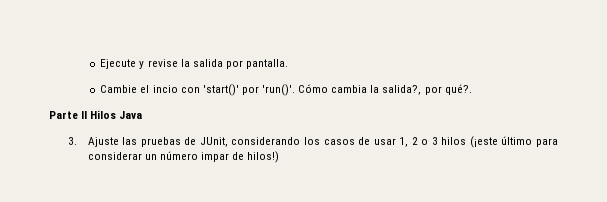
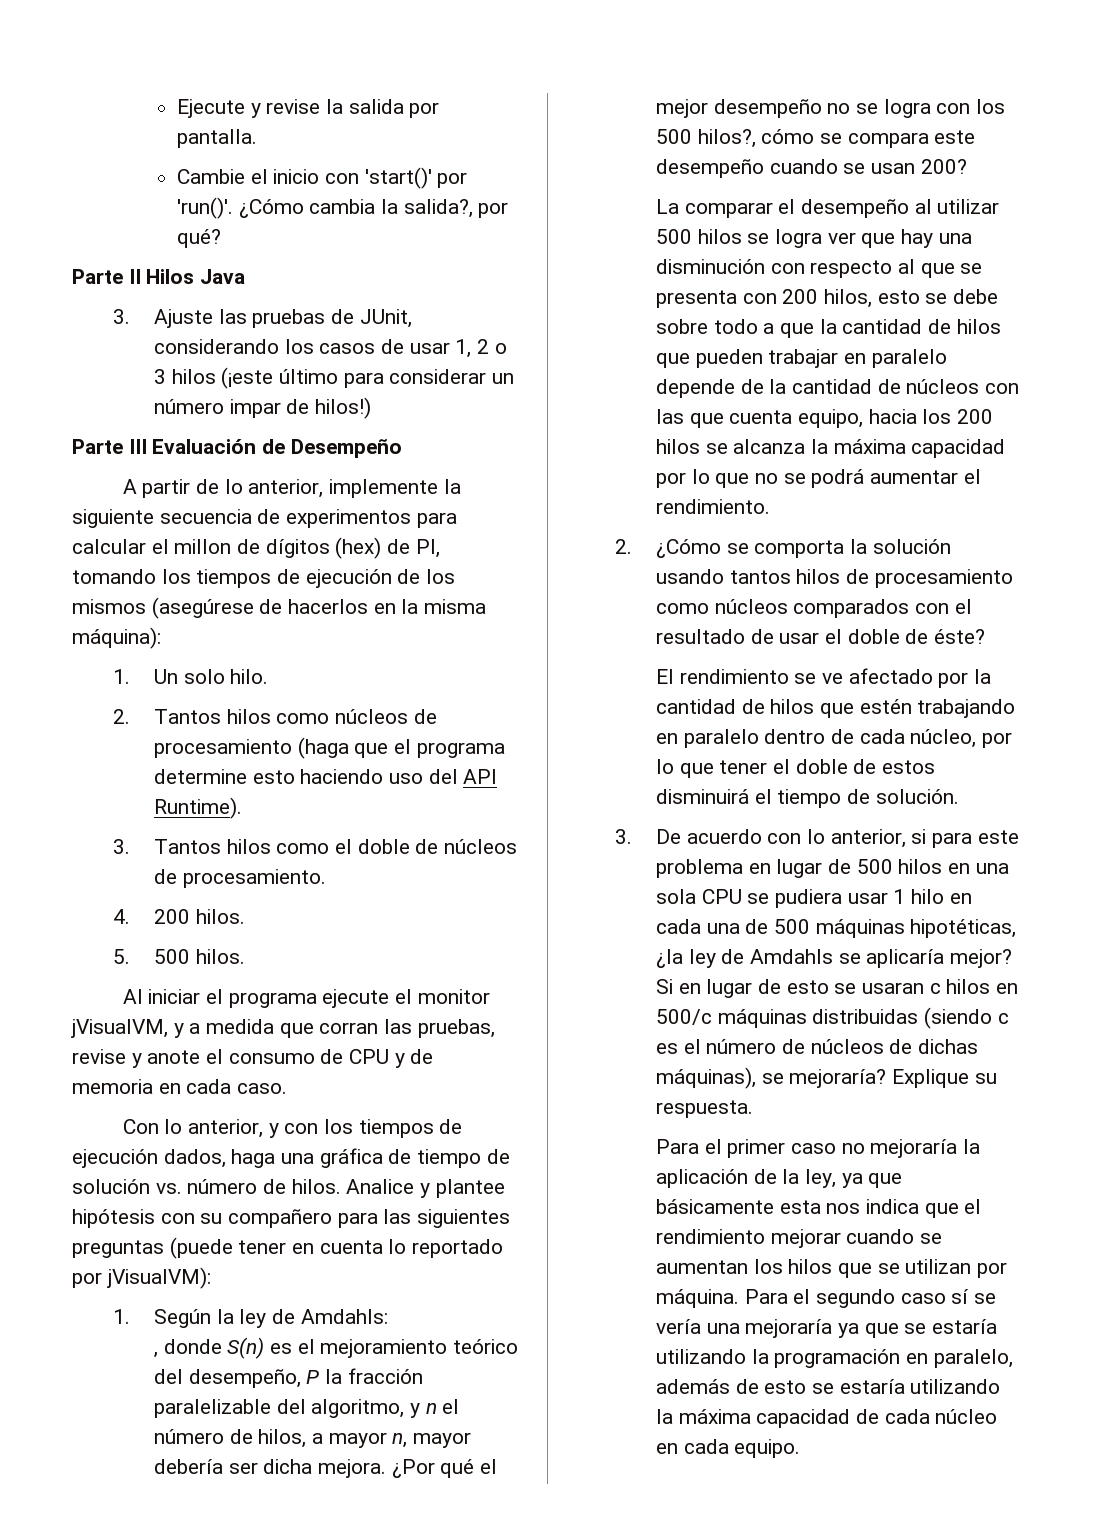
- Cambie el incio con 'start()' por 'run()'.
+ Cambie el inicio con 'start()' por 'run()'.
- Cómo cambia la salida?, por qué?.
+ ¿Cómo cambia la salida?, por qué?
+ Parte III Evaluación de Desempeño
+ A partir de lo anterior, implemente la siguiente secuencia de experimentos para calcular el millon de dígitos (hex) de PI, tomando los tiempos de ejecución de los mismos (asegúrese de hacerlos en la misma máquina):
+ 1. Un solo hilo.
+ 2. Tantos hilos como núcleos de procesamiento (haga que el programa determine esto haciendo uso del API Runtime).
+ 3. Tantos hilos como el doble de núcleos de procesamiento.
+ 4. 200 hilos.
+ 5. 500 hilos.
+ Al iniciar el programa ejecute el monitor jVisualVM, y a medida que corran las pruebas, revise y anote el consumo de CPU y de memoria en cada caso.
+ Con lo anterior, y con los tiempos de ejecución dados, haga una gráfica de tiempo de solución vs. número de hilos. Analice y plantee hipótesis con su compañero para las siguientes preguntas (puede tener en cuenta lo reportado por jVisualVM):
+ 1. Según la ley de Amdahls:
+ , donde S(n) es el mejoramiento teórico del desempeño, P la fracción paralelizable del algoritmo, y n el número de hilos, a mayor n, mayor debería ser dicha mejora. ¿Por qué el mejor desempeño no se logra con los 500 hilos?, cómo se compara este desempeño cuando se usan 200?
+ La comparar el desempeño al utilizar 500 hilos se logra ver que hay una disminución con respecto al que se presenta con 200 hilos, esto se debe sobre todo a que la cantidad de hilos que pueden trabajar en paralelo depende de la cantidad de núcleos con las que cuenta equipo, hacia los 200 hilos se alcanza la máxima capacidad por lo que no se podrá aumentar el rendimiento.
+ 2. ¿Cómo se comporta la solución usando tantos hilos de procesamiento como núcleos comparados con el resultado de usar el doble de éste?
+ El rendimiento se ve afectado por la cantidad de hilos que estén trabajando en paralelo dentro de cada núcleo, por lo que tener el doble de estos disminuirá el tiempo de solución.
+ 3. De acuerdo con lo anterior, si para este problema en lugar de 500 hilos en una sola CPU se pudiera usar 1 hilo en cada una de 500 máquinas hipotéticas, ¿la ley de Amdahls se aplicaría mejor? Si en lugar de esto se usaran c hilos en 500/c máquinas distribuidas (siendo c es el número de núcleos de dichas máquinas), se mejoraría? Explique su respuesta.
+ Para el primer caso no mejoraría la aplicación de la ley, ya que básicamente esta nos indica que el rendimiento mejorar cuando se aumentan los hilos que se utilizan por máquina. Para el segundo caso sí se vería una mejoraría ya que se estaría utilizando la programación en paralelo, además de esto se estaría utilizando la máxima capacidad de cada núcleo en cada equipo.

